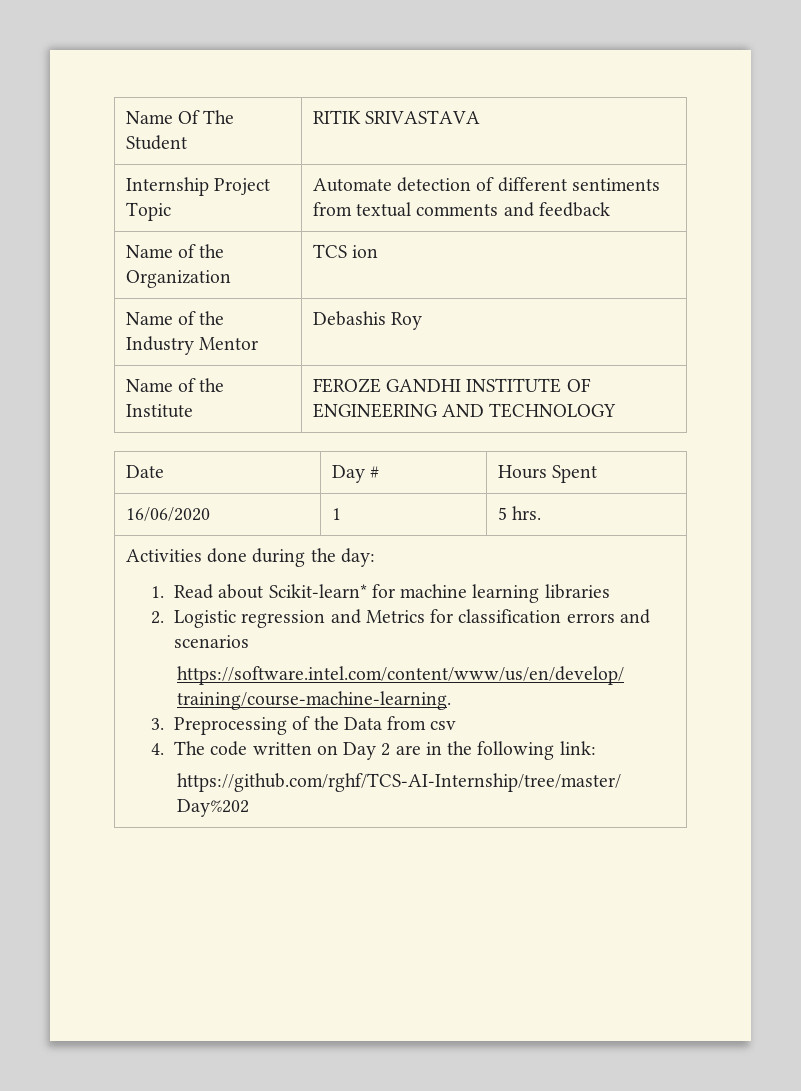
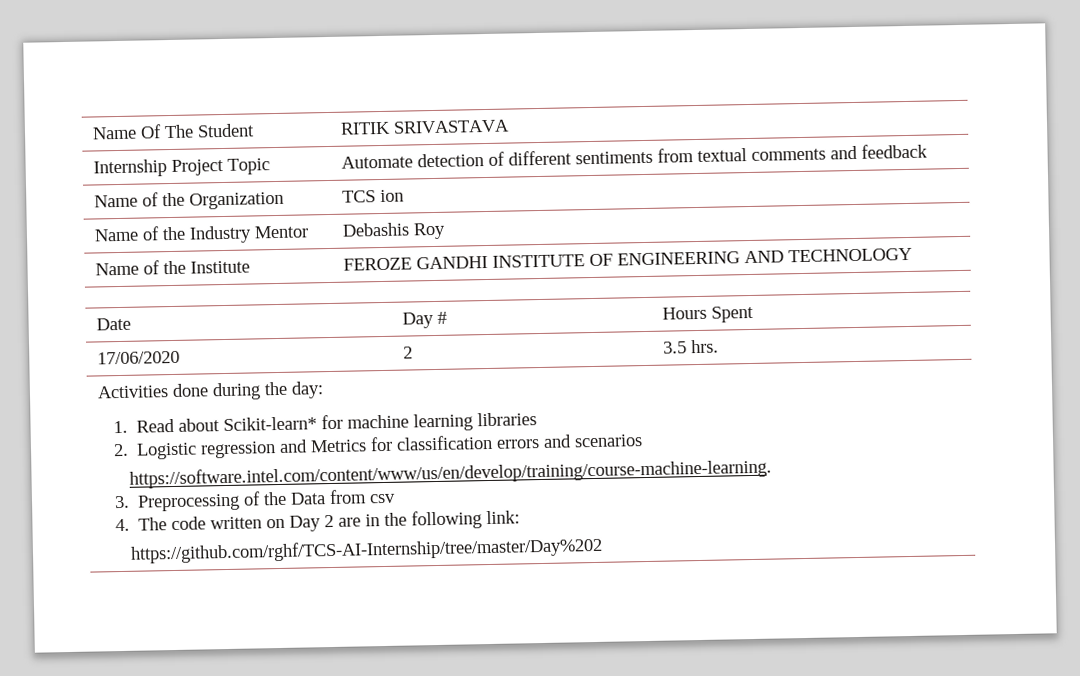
- 16/06/2020 | 1 | 5 hrs.
+ 17/06/2020 | 2 | 3.5 hrs.

